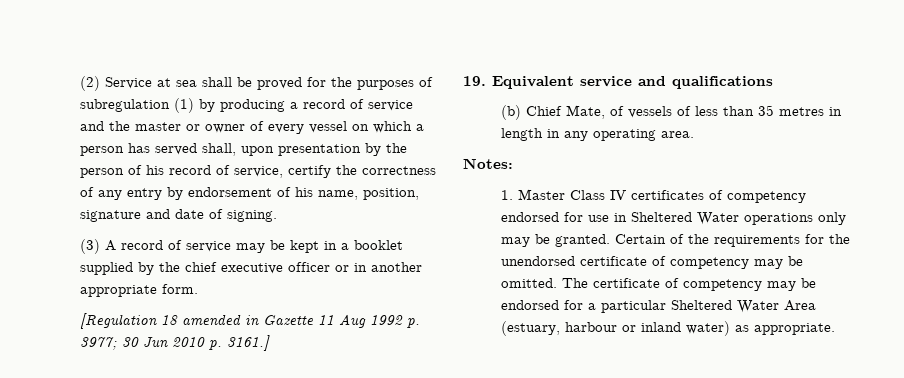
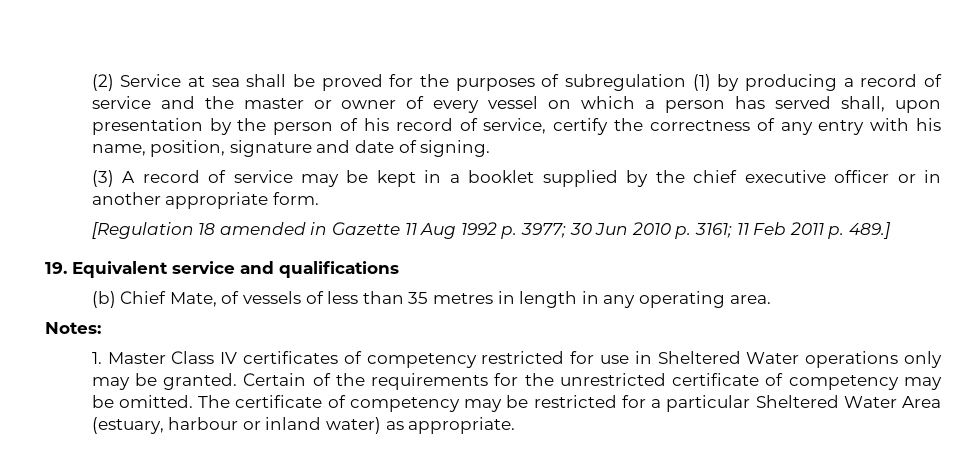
- (2) Service at sea shall be proved for the purposes of subregulation (1) by producing a record of service and the master or owner of every vessel on which a person has served shall, upon presentation by the person of his record of service, certify the correctness of any entry by endorsement of his name, position, signature and date of signing.
+ (2) Service at sea shall be proved for the purposes of subregulation (1) by producing a record of service and the master or owner of every vessel on which a person has served shall, upon presentation by the person of his record of service, certify the correctness of any entry with his name, position, signature and date of signing.
- [Regulation 18 amended in Gazette 11 Aug 1992 p. 3977; 30 Jun 2010 p. 3161.]
+ [Regulation 18 amended in Gazette 11 Aug 1992 p. 3977; 30 Jun 2010 p. 3161; 11 Feb 2011 p. 489.]
- 1. Master Class IV certificates of competency endorsed for use in Sheltered Water operations only may be granted.
+ 1. Master Class IV certificates of competency restricted for use in Sheltered Water operations only may be granted.
- Certain of the requirements for the unendorsed certificate of competency may be omitted.
+ Certain of the requirements for the unrestricted certificate of competency may be omitted.
- The certificate of competency may be endorsed for a particular Sheltered Water Area (estuary, harbour or inland water) as appropriate.
+ The certificate of competency may be restricted for a particular Sheltered Water Area (estuary, harbour or inland water) as appropriate.

